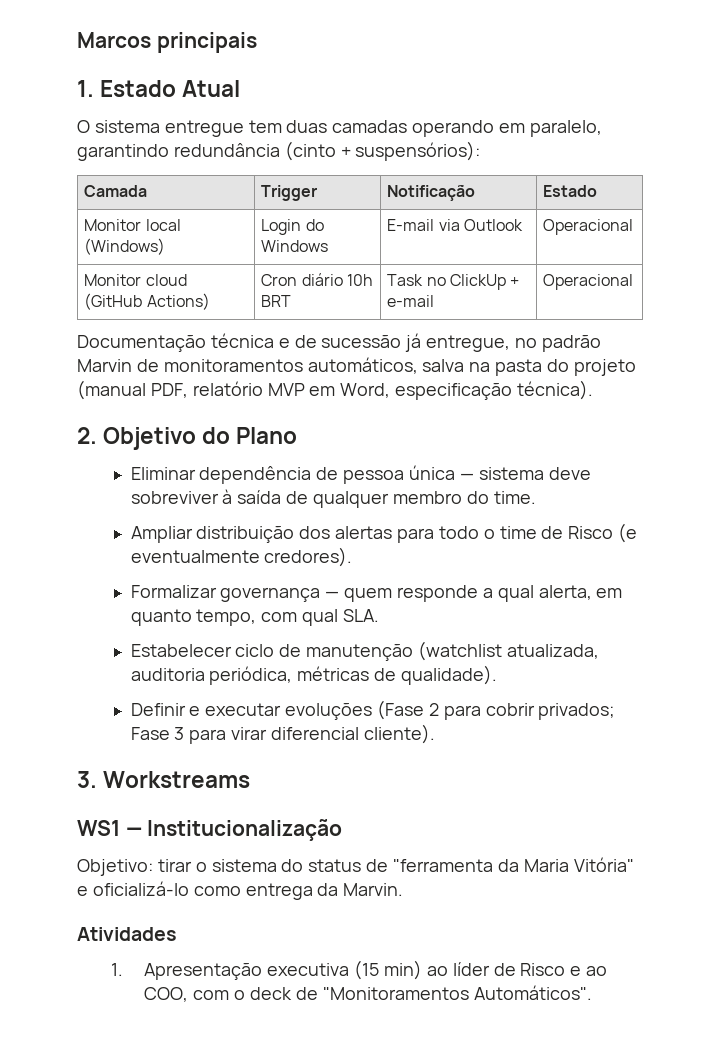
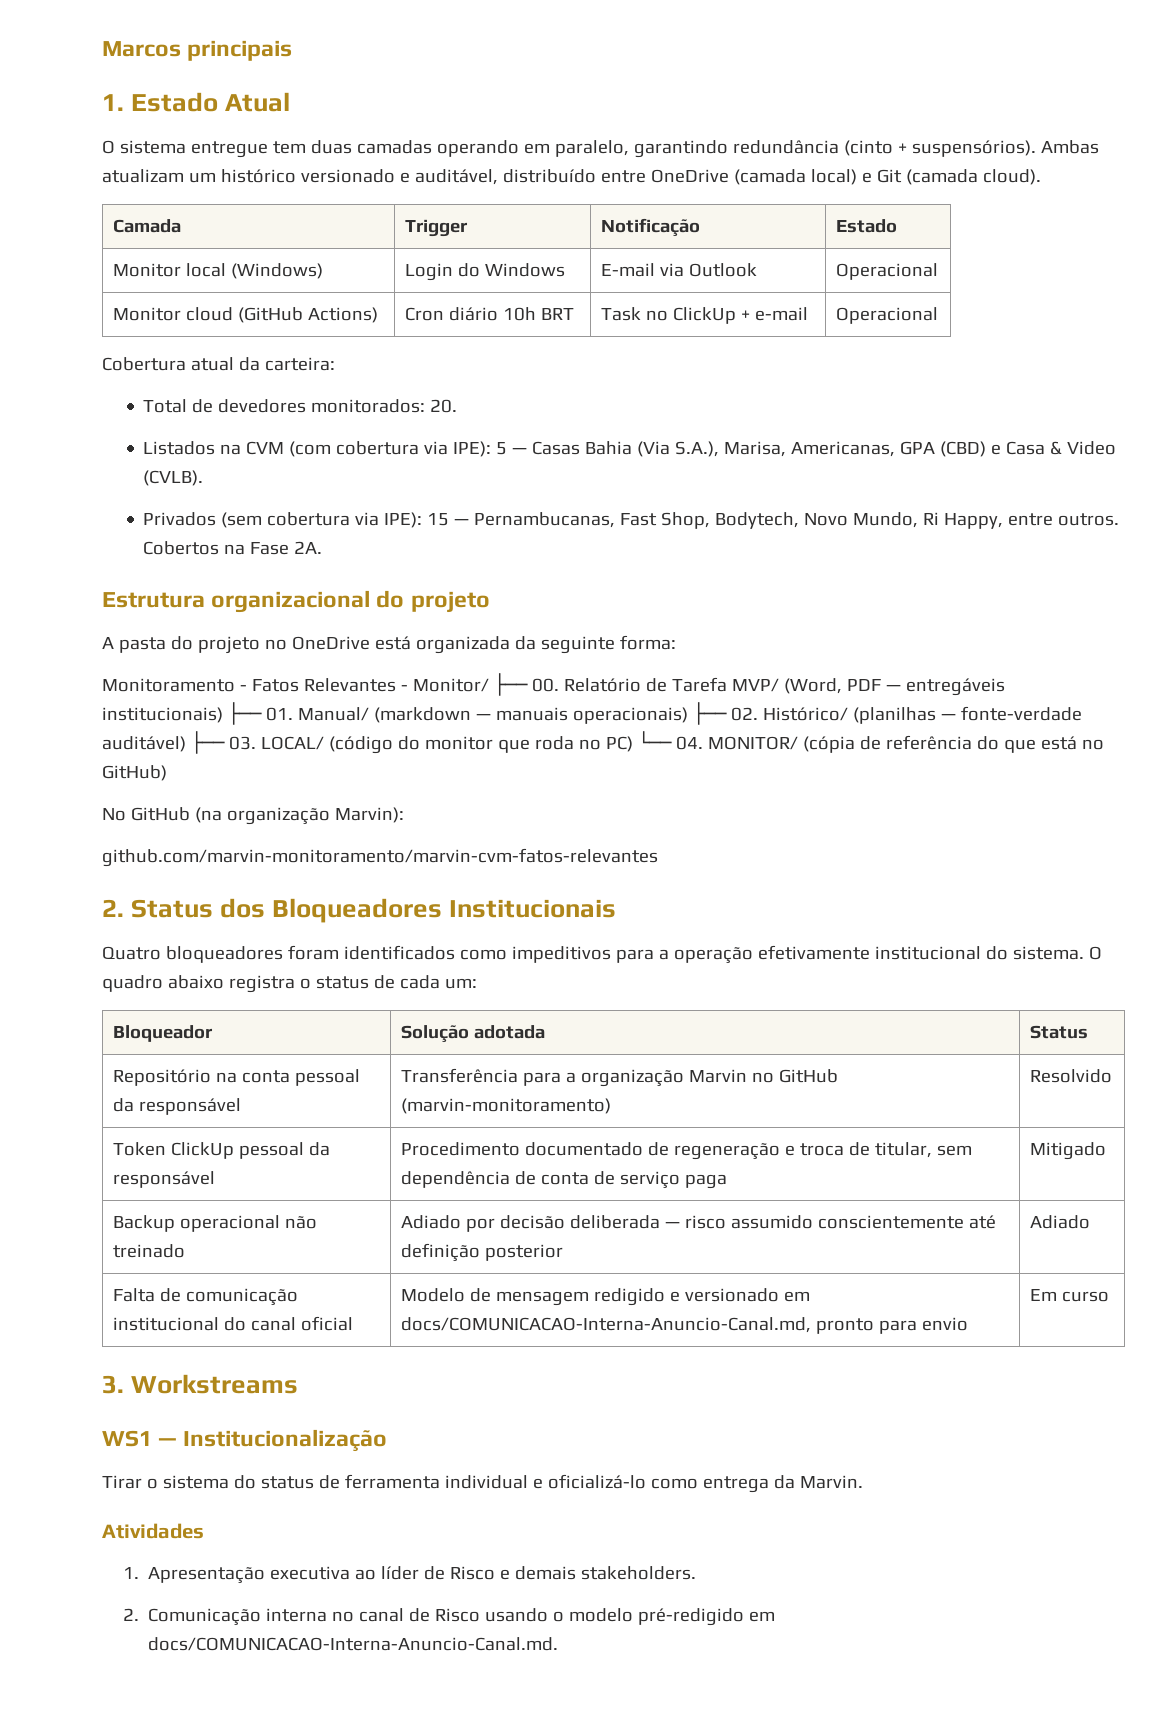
- O sistema entregue tem duas camadas operando em paralelo, garantindo redundância (cinto + suspensórios):
+ O sistema entregue tem duas camadas operando em paralelo, garantindo redundância (cinto + suspensórios). Ambas atualizam um histórico versionado e auditável, distribuído entre OneDrive (camada local) e Git (camada cloud).
- Documentação técnica e de sucessão já entregue, no padrão Marvin de monitoramentos automáticos, salva na pasta do projeto (manual PDF, relatório MVP em Word, especificação técnica).
- 2. Objetivo do Plano
- Eliminar dependência de pessoa única — sistema deve sobreviver à saída de qualquer membro do time.
- Ampliar distribuição dos alertas para todo o time de Risco (e eventualmente credores).
- Formalizar governança — quem responde a qual alerta, em quanto tempo, com qual SLA.
- Estabelecer ciclo de manutenção (watchlist atualizada, auditoria periódica, métricas de qualidade).
- Definir e executar evoluções (Fase 2 para cobrir privados; Fase 3 para virar diferencial cliente).
+ Cobertura atual da carteira:
+ Total de devedores monitorados: 20.
+ Listados na CVM (com cobertura via IPE): 5 — Casas Bahia (Via S.A.), Marisa, Americanas, GPA (CBD) e Casa & Video (CVLB).
+ Privados (sem cobertura via IPE): 15 — Pernambucanas, Fast Shop, Bodytech, Novo Mundo, Ri Happy, entre outros. Cobertos na Fase 2A.
+ Estrutura organizacional do projeto
+ A pasta do projeto no OneDrive está organizada da seguinte forma:
+ Monitoramento - Fatos Relevantes - Monitor/ ├── 00. Relatório de Tarefa MVP/ (Word, PDF — entregáveis institucionais) ├── 01. Manual/ (markdown — manuais operacionais) ├── 02. Histórico/ (planilhas — fonte-verdade auditável) ├── 03. LOCAL/ (código do monitor que roda no PC) └── 04. MONITOR/ (cópia de referência do que está no GitHub)
+ No GitHub (na organização Marvin):
+ github.com/marvin-monitoramento/marvin-cvm-fatos-relevantes
+ 2. Status dos Bloqueadores Institucionais
+ Quatro bloqueadores foram identificados como impeditivos para a operação efetivamente institucional do sistema. O quadro abaixo registra o status de cada um:
+ Bloqueador | Solução adotada | Status
+ Repositório na conta pessoal da responsável | Transferência para a organização Marvin no GitHub (marvin-monitoramento) | Resolvido
+ Token ClickUp pessoal da responsável | Procedimento documentado de regeneração e troca de titular, sem dependência de conta de serviço paga | Mitigado
+ Backup operacional não treinado | Adiado por decisão deliberada — risco assumido conscientemente até definição posterior | Adiado
+ Falta de comunicação institucional do canal oficial | Modelo de mensagem redigido e versionado em docs/COMUNICACAO-Interna-Anuncio-Canal.md, pronto para envio | Em curso
- Objetivo: tirar o sistema do status de "ferramenta da Maria Vitória" e oficializá-lo como entrega da Marvin.
+ Tirar o sistema do status de ferramenta individual e oficializá-lo como entrega da Marvin.
- 1. Apresentação executiva (15 min) ao líder de Risco e ao COO, com o deck de "Monitoramentos Automáticos".
+ 1. Apresentação executiva ao líder de Risco e demais stakeholders.
+ 2. Comunicação interna no canal de Risco usando o modelo pré-redigido em docs/COMUNICACAO-Interna-Anuncio-Canal.md.

